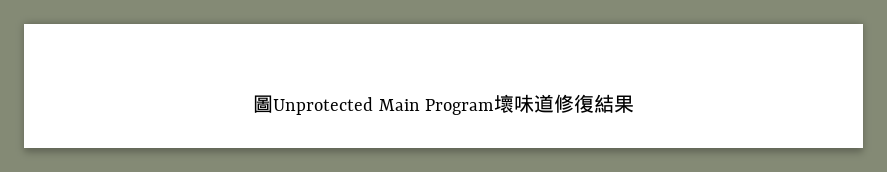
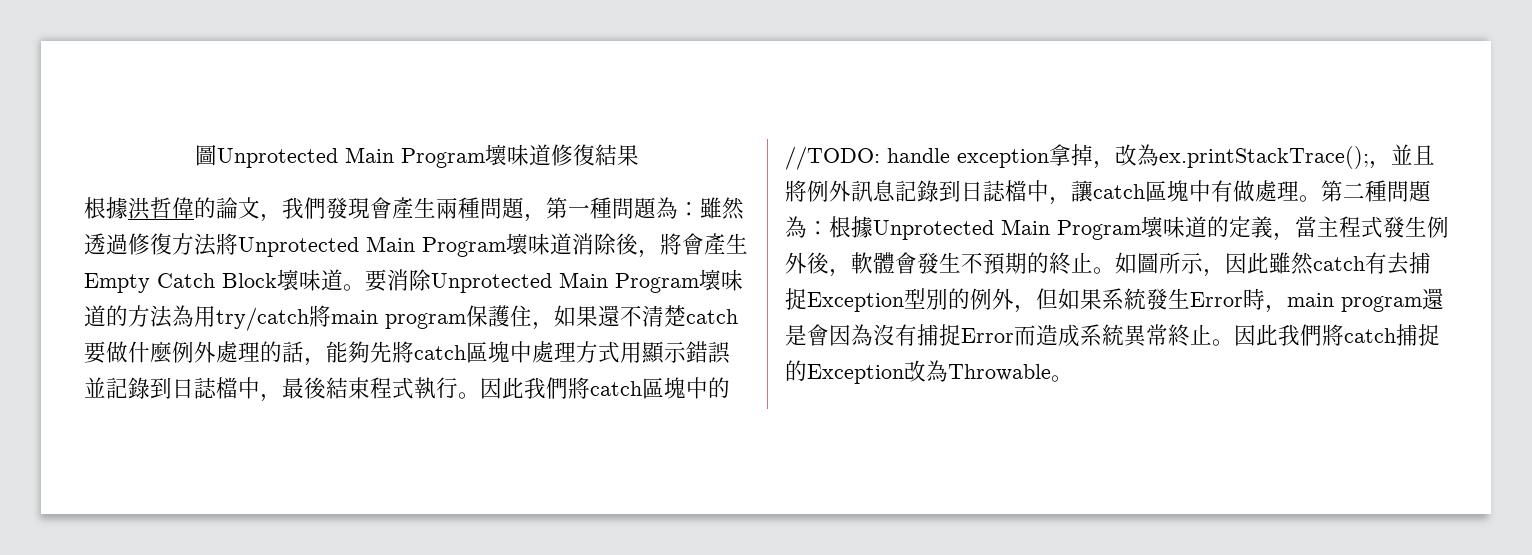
+ 根據洪哲偉的論文，我們發現會產生兩種問題，第一種問題為：雖然透過修復方法將Unprotected Main Program壞味道消除後，將會產生Empty Catch Block壞味道。要消除Unprotected Main Program壞味道的方法為用try/catch將main program保護住，如果還不清楚catch要做什麼例外處理的話，能夠先將catch區塊中處理方式用顯示錯誤並記錄到日誌檔中，最後結束程式執行。因此我們將catch區塊中的//TODO: handle exception拿掉，改為ex.printStackTrace();，並且將例外訊息記錄到日誌檔中，讓catch區塊中有做處理。第二種問題為：根據Unprotected Main Program壞味道的定義，當主程式發生例外後，軟體會發生不預期的終止。如圖所示，因此雖然catch有去捕捉Exception型別的例外，但如果系統發生Error時，main program還是會因為沒有捕捉Error而造成系統異常終止。因此我們將catch捕捉的Exception改為Throwable。

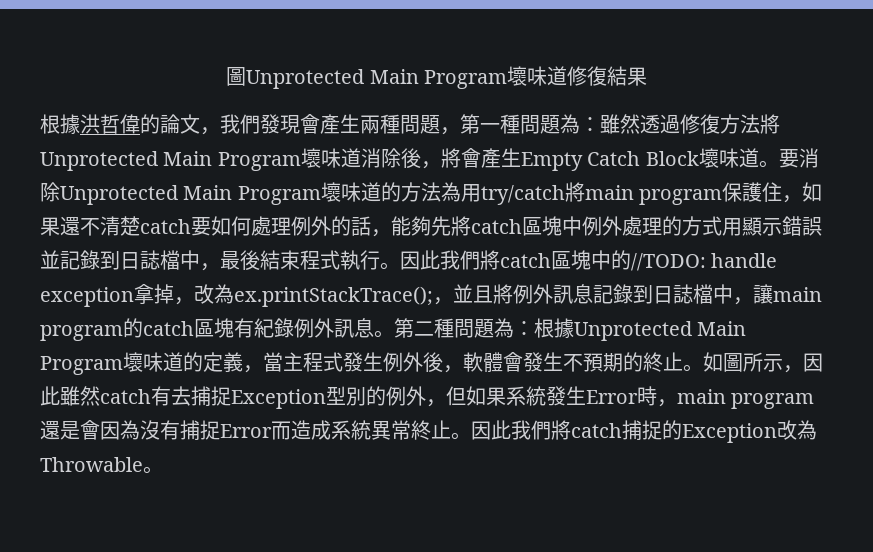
- 要消除Unprotected Main Program壞味道的方法為用try/catch將main program保護住，如果還不清楚catch要做什麼例外處理的話，能夠先將catch區塊中處理方式用顯示錯誤並記錄到日誌檔中，最後結束程式執行。
+ 要消除Unprotected Main Program壞味道的方法為用try/catch將main program保護住，如果還不清楚catch要如何處理例外的話，能夠先將catch區塊中例外處理的方式用顯示錯誤並記錄到日誌檔中，最後結束程式執行。
- 因此我們將catch區塊中的//TODO: handle exception拿掉，改為ex.printStackTrace();，並且將例外訊息記錄到日誌檔中，讓catch區塊中有做處理。
+ 因此我們將catch區塊中的//TODO: handle exception拿掉，改為ex.printStackTrace();，並且將例外訊息記錄到日誌檔中，讓main program的catch區塊有紀錄例外訊息。

